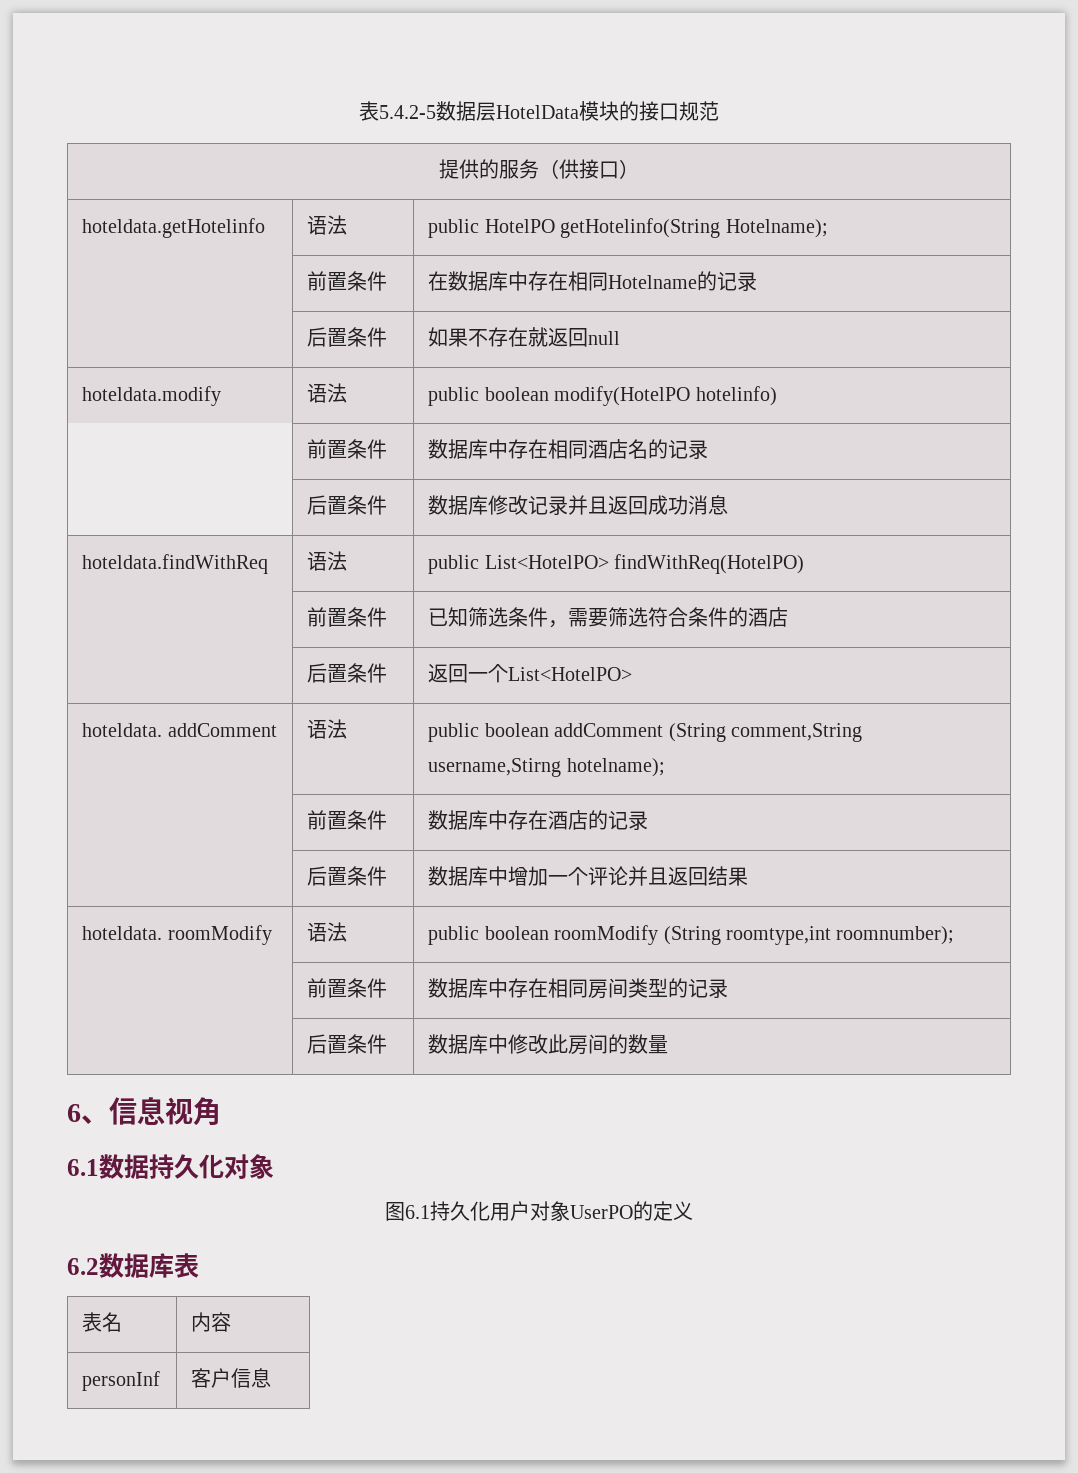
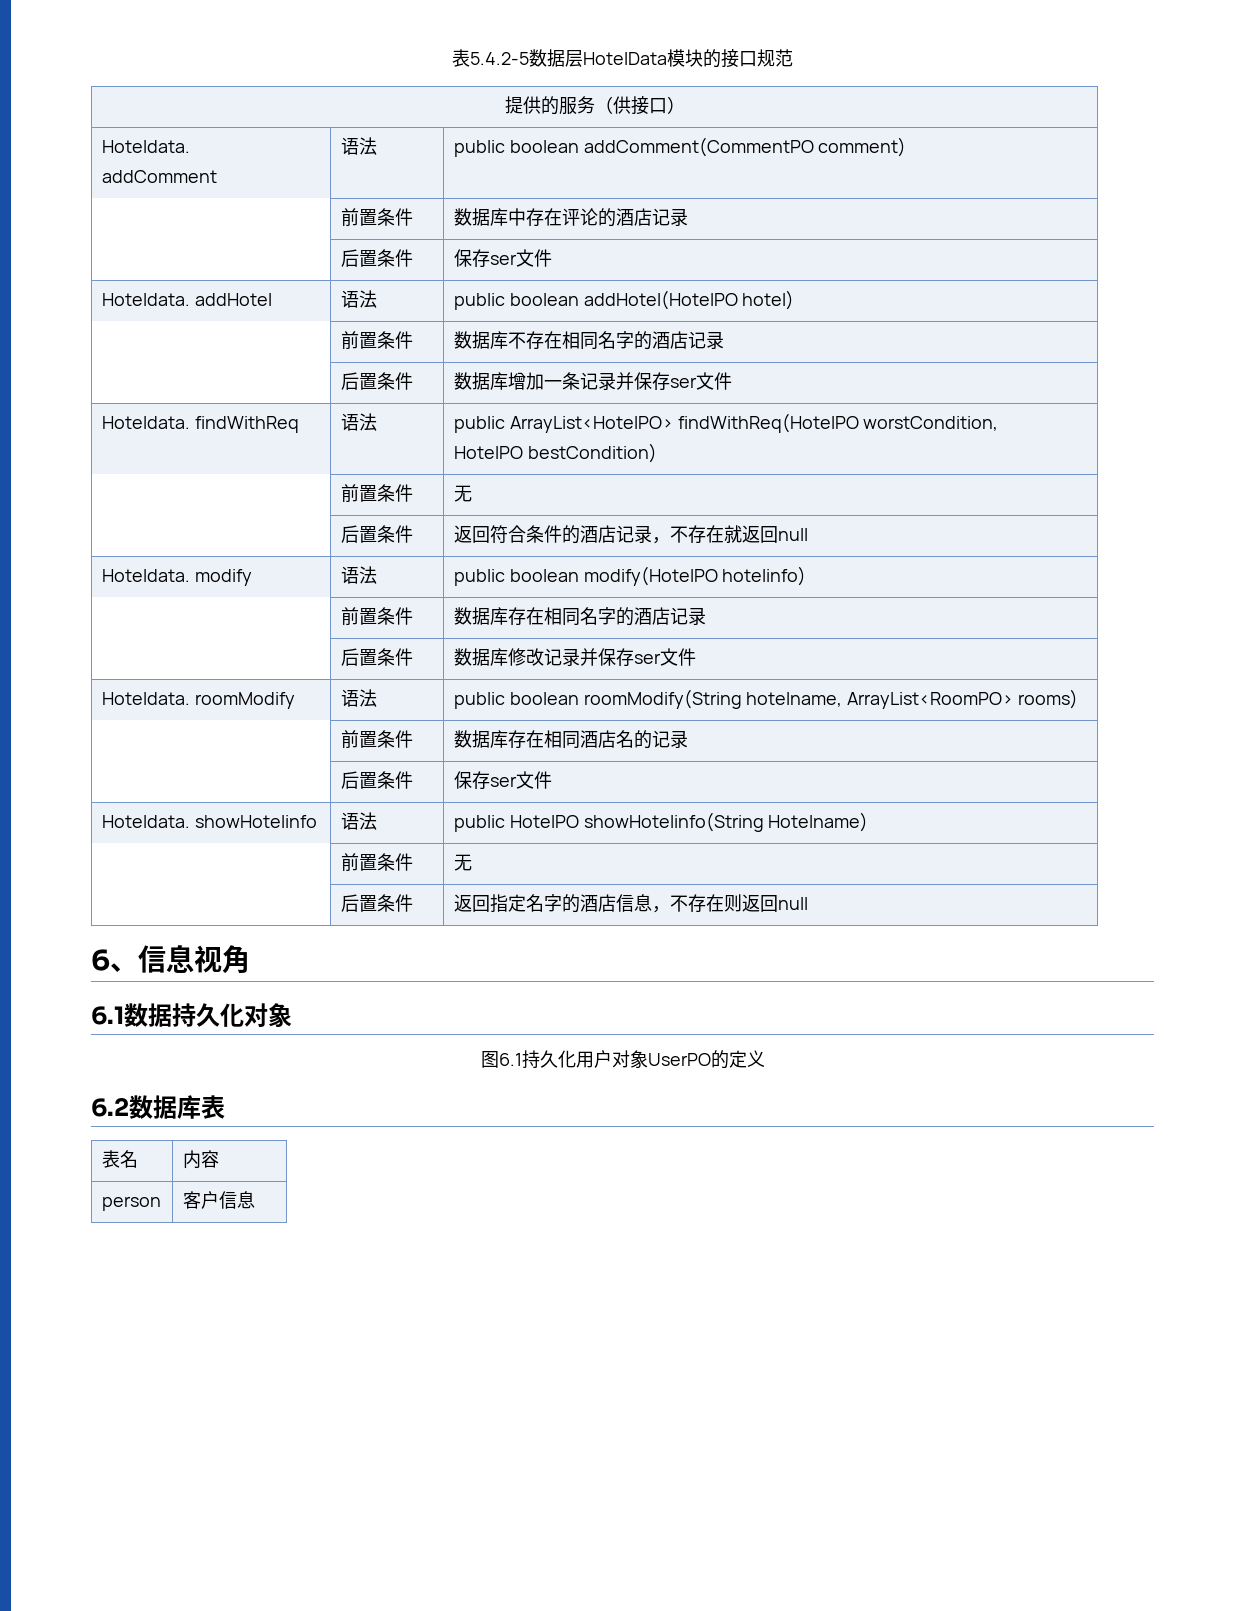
  提供的服务（供接口）
- hoteldata.getHotelinfo | 语法 | public HotelPO getHotelinfo(String Hotelname);
- | 前置条件 | 在数据库中存在相同Hotelname的记录
- | 后置条件 | 如果不存在就返回null
+ Hoteldata.
+ addComment | 语法 | public boolean addComment(CommentPO comment)
+ | 前置条件 | 数据库中存在评论的酒店记录
+ | 后置条件 | 保存ser文件
+ Hoteldata. addHotel | 语法 | public boolean addHotel(HotelPO hotel)
+ | 前置条件 | 数据库不存在相同名字的酒店记录
+ | 后置条件 | 数据库增加一条记录并保存ser文件
+ Hoteldata. findWithReq | 语法 | public ArrayList<HotelPO> findWithReq(HotelPO worstCondition,
+ HotelPO bestCondition)
+ | 前置条件 | 无
+ | 后置条件 | 返回符合条件的酒店记录，不存在就返回null
- hoteldata.modify | 语法 | public boolean modify(HotelPO hotelinfo)
+ Hoteldata. modify | 语法 | public boolean modify(HotelPO hotelinfo)
- | 前置条件 | 数据库中存在相同酒店名的记录
- | 后置条件 | 数据库修改记录并且返回成功消息
- hoteldata.findWithReq | 语法 | public List<HotelPO> findWithReq(HotelPO)
- | 前置条件 | 已知筛选条件，需要筛选符合条件的酒店
- | 后置条件 | 返回一个List<HotelPO>
- hoteldata. addComment | 语法 | public boolean addComment (String comment,String username,Stirng hotelname);
- | 前置条件 | 数据库中存在酒店的记录
- | 后置条件 | 数据库中增加一个评论并且返回结果
- hoteldata. roomModify | 语法 | public boolean roomModify (String roomtype,int roomnumber);
- | 前置条件 | 数据库中存在相同房间类型的记录
- | 后置条件 | 数据库中修改此房间的数量
+ | 前置条件 | 数据库存在相同名字的酒店记录
+ | 后置条件 | 数据库修改记录并保存ser文件
+ Hoteldata. roomModify | 语法 | public boolean roomModify(String hotelname, ArrayList<RoomPO> rooms)
+ | 前置条件 | 数据库存在相同酒店名的记录
+ | 后置条件 | 保存ser文件
+ Hoteldata. showHotelinfo | 语法 | public HotelPO showHotelinfo(String Hotelname)
+ | 前置条件 | 无
+ | 后置条件 | 返回指定名字的酒店信息，不存在则返回null
- personInf | 客户信息
+ person | 客户信息

